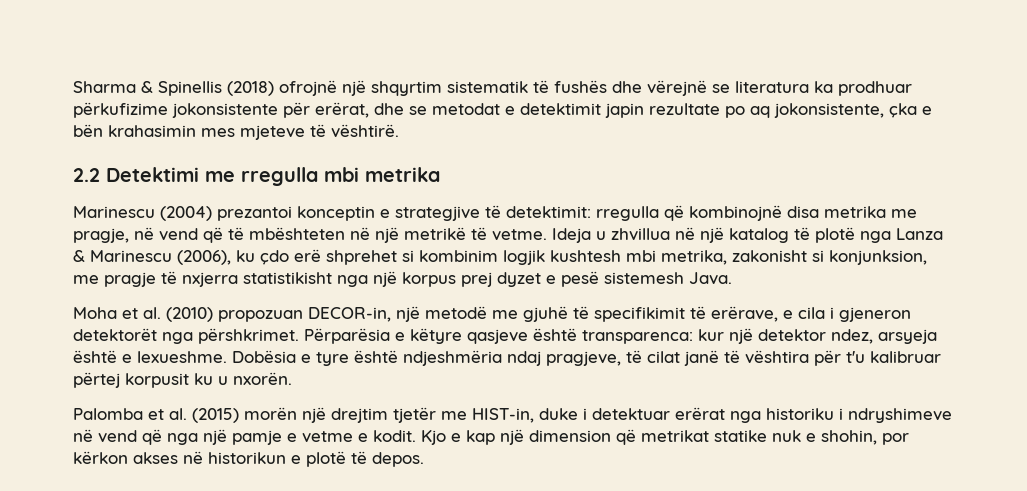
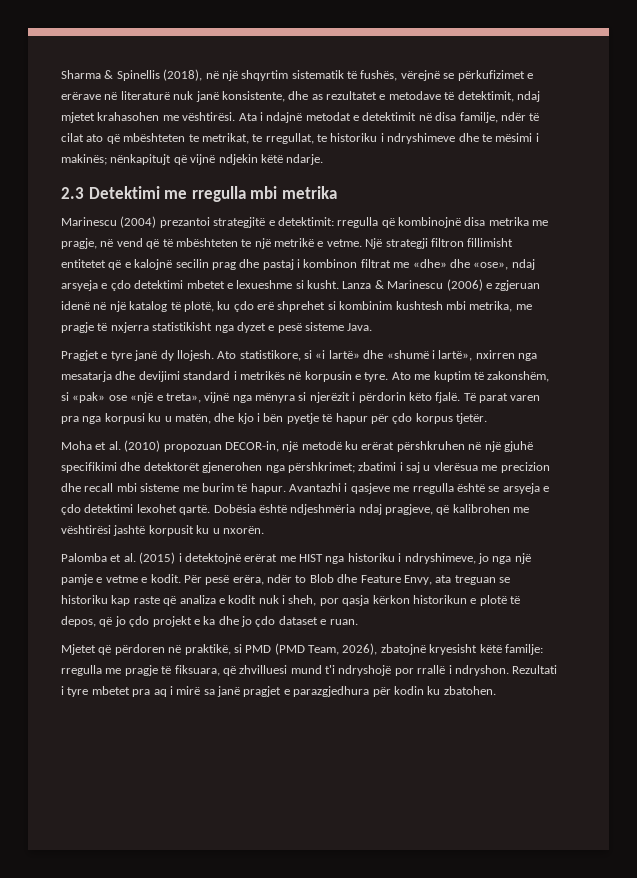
- Sharma & Spinellis (2018) ofrojnë një shqyrtim sistematik të fushës dhe vërejnë se literatura ka prodhuar përkufizime jokonsistente për erërat, dhe se metodat e detektimit japin rezultate po aq jokonsistente, çka e bën krahasimin mes mjeteve të vështirë.
- 2.2 Detektimi me rregulla mbi metrika
+ Sharma & Spinellis (2018), në një shqyrtim sistematik të fushës, vërejnë se përkufizimet e erërave në literaturë nuk janë konsistente, dhe as rezultatet e metodave të detektimit, ndaj mjetet krahasohen me vështirësi. Ata i ndajnë metodat e detektimit në disa familje, ndër të cilat ato që mbështeten te metrikat, te rregullat, te historiku i ndryshimeve dhe te mësimi i makinës; nënkapitujt që vijnë ndjekin këtë ndarje.
+ 2.3 Detektimi me rregulla mbi metrika
- Marinescu (2004) prezantoi konceptin e strategjive të detektimit: rregulla që kombinojnë disa metrika me pragje, në vend që të mbështeten në një metrikë të vetme. Ideja u zhvillua në një katalog të plotë nga Lanza & Marinescu (2006), ku çdo erë shprehet si kombinim logjik kushtesh mbi metrika, zakonisht si konjunksion, me pragje të nxjerra statistikisht nga një korpus prej dyzet e pesë sistemesh Java.
+ Marinescu (2004) prezantoi strategjitë e detektimit: rregulla që kombinojnë disa metrika me pragje, në vend që të mbështeten te një metrikë e vetme. Një strategji filtron fillimisht entitetet që e kalojnë secilin prag dhe pastaj i kombinon filtrat me «dhe» dhe «ose», ndaj arsyeja e çdo detektimi mbetet e lexueshme si kusht. Lanza & Marinescu (2006) e zgjeruan idenë në një katalog të plotë, ku çdo erë shprehet si kombinim kushtesh mbi metrika, me pragje të nxjerra statistikisht nga dyzet e pesë sisteme Java.
+ Pragjet e tyre janë dy llojesh. Ato statistikore, si «i lartë» dhe «shumë i lartë», nxirren nga mesatarja dhe devijimi standard i metrikës në korpusin e tyre. Ato me kuptim të zakonshëm, si «pak» ose «një e treta», vijnë nga mënyra si njerëzit i përdorin këto fjalë. Të parat varen pra nga korpusi ku u matën, dhe kjo i bën pyetje të hapur për çdo korpus tjetër.
- Moha et al. (2010) propozuan DECOR-in, një metodë me gjuhë të specifikimit të erërave, e cila i gjeneron detektorët nga përshkrimet. Përparësia e këtyre qasjeve është transparenca: kur një detektor ndez, arsyeja është e lexueshme. Dobësia e tyre është ndjeshmëria ndaj pragjeve, të cilat janë të vështira për t'u kalibruar përtej korpusit ku u nxorën.
+ Moha et al. (2010) propozuan DECOR-in, një metodë ku erërat përshkruhen në një gjuhë specifikimi dhe detektorët gjenerohen nga përshkrimet; zbatimi i saj u vlerësua me precizion dhe recall mbi sisteme me burim të hapur. Avantazhi i qasjeve me rregulla është se arsyeja e çdo detektimi lexohet qartë. Dobësia është ndjeshmëria ndaj pragjeve, që kalibrohen me vështirësi jashtë korpusit ku u nxorën.
- Palomba et al. (2015) morën një drejtim tjetër me HIST-in, duke i detektuar erërat nga historiku i ndryshimeve në vend që nga një pamje e vetme e kodit.
+ Palomba et al. (2015) i detektojnë erërat me HIST nga historiku i ndryshimeve, jo nga një pamje e vetme e kodit.
- Kjo e kap një dimension që metrikat statike nuk e shohin, por kërkon akses në historikun e plotë të depos.
+ Për pesë erëra, ndër to Blob dhe Feature Envy, ata treguan se historiku kap raste që analiza e kodit nuk i sheh, por qasja kërkon historikun e plotë të depos, që jo çdo projekt e ka dhe jo çdo dataset e ruan.
+ Mjetet që përdoren në praktikë, si PMD (PMD Team, 2026), zbatojnë kryesisht këtë familje: rregulla me pragje të fiksuara, që zhvilluesi mund t'i ndryshojë por rrallë i ndryshon. Rezultati i tyre mbetet pra aq i mirë sa janë pragjet e parazgjedhura për kodin ku zbatohen.

